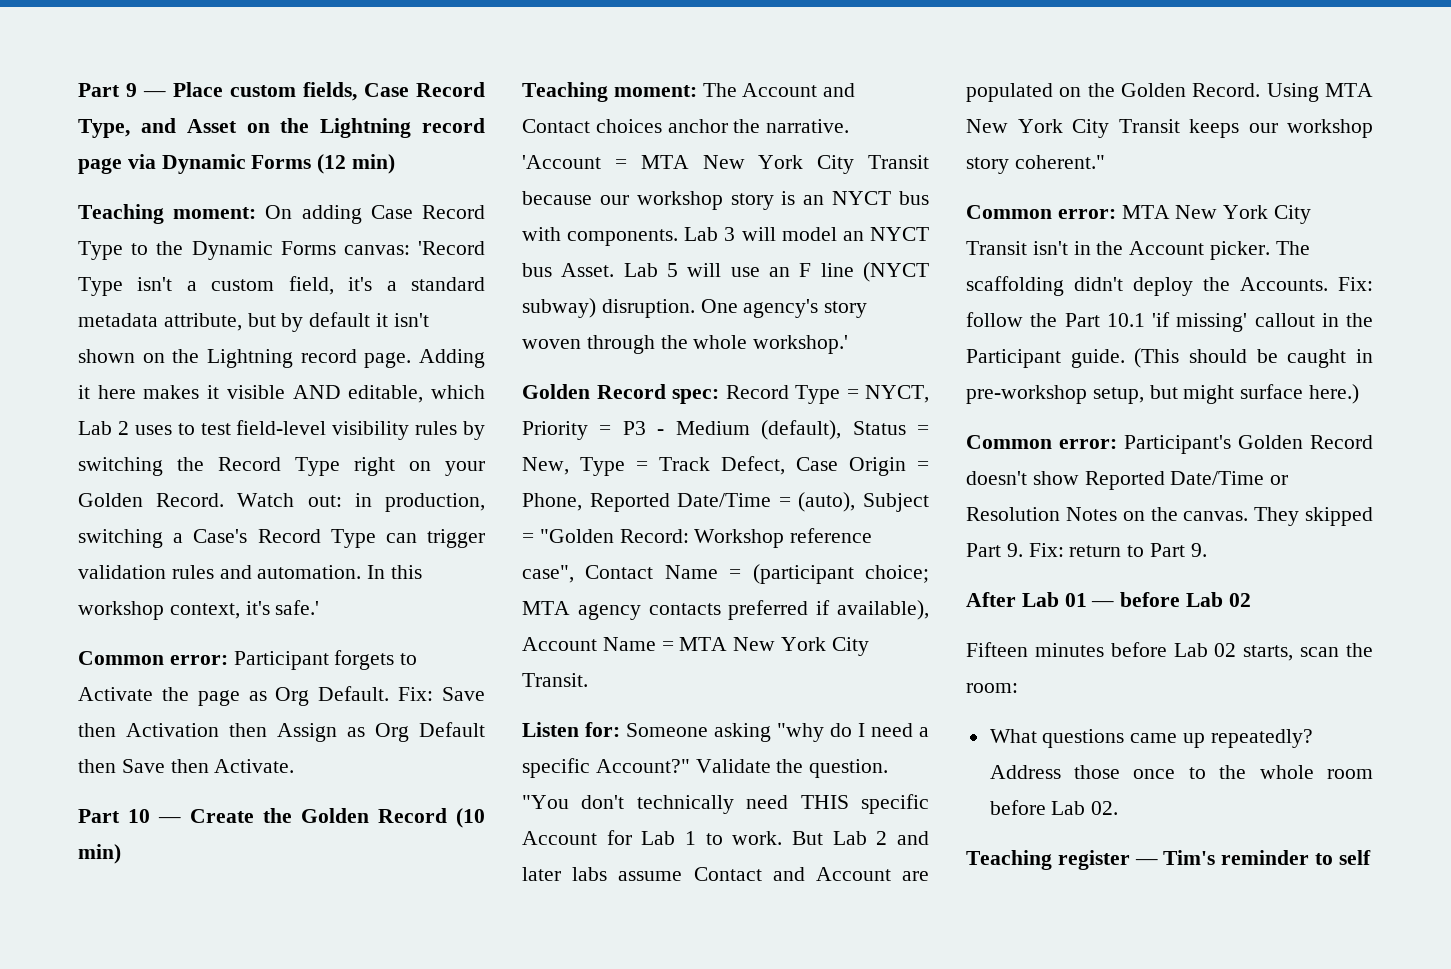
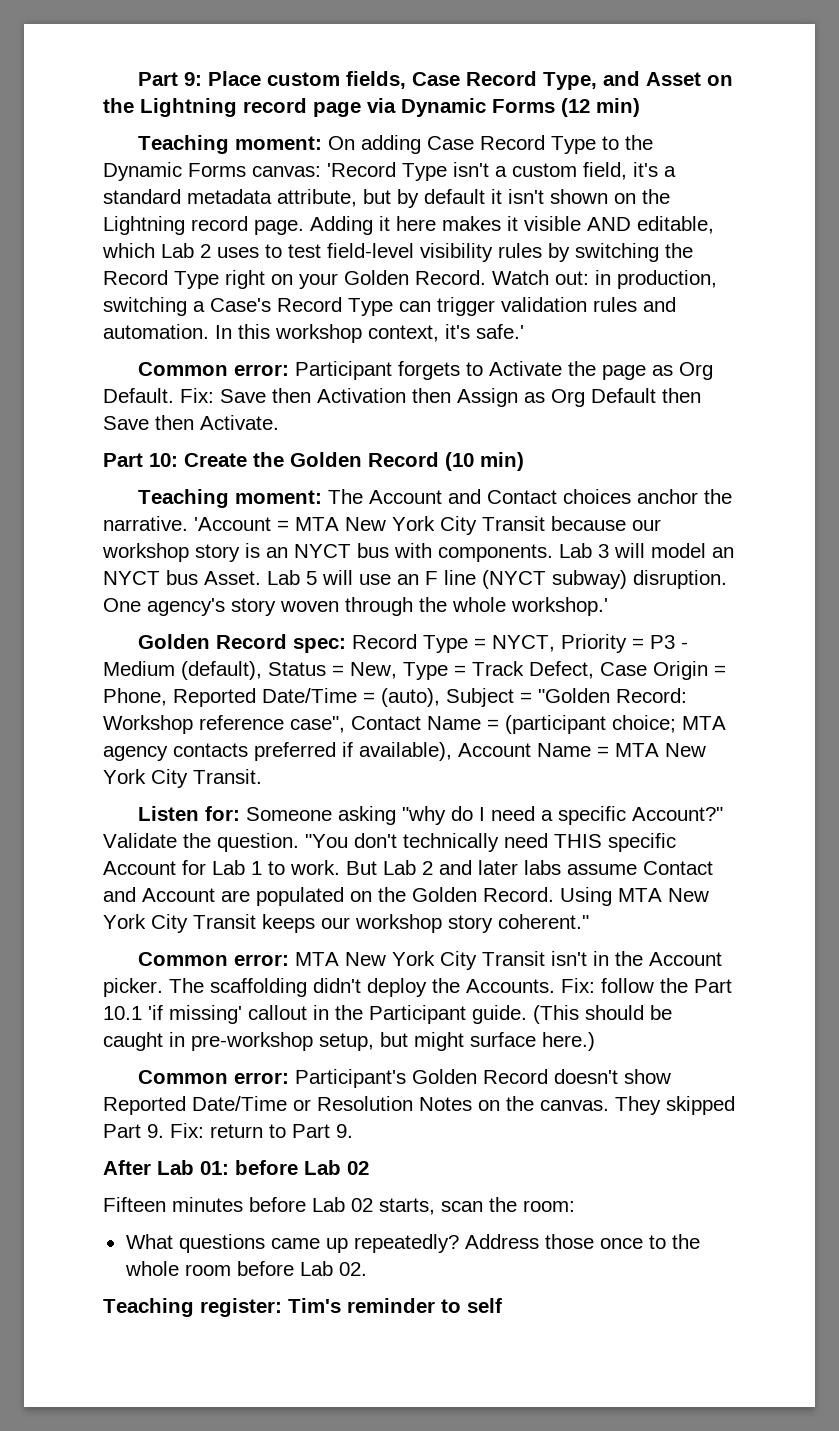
- Part 9 — Place custom fields, Case Record Type, and Asset on the Lightning record page via Dynamic Forms (12 min)
+ Part 9: Place custom fields, Case Record Type, and Asset on the Lightning record page via Dynamic Forms (12 min)
- Part 10 — Create the Golden Record (10 min)
+ Part 10: Create the Golden Record (10 min)
- After Lab 01 — before Lab 02
+ After Lab 01: before Lab 02
- Teaching register — Tim's reminder to self
+ Teaching register: Tim's reminder to self

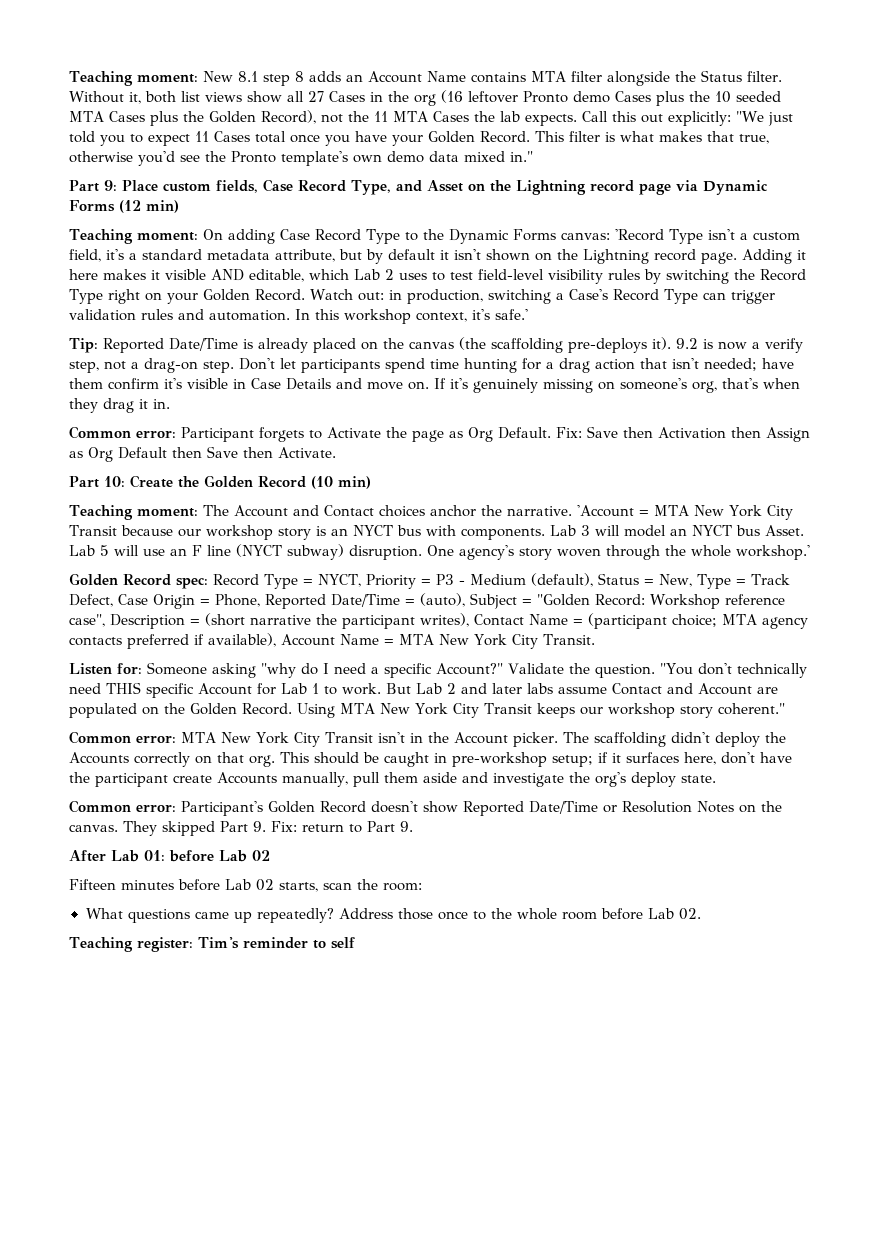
+ Teaching moment: New 8.1 step 8 adds an Account Name contains MTA filter alongside the Status filter. Without it, both list views show all 27 Cases in the org (16 leftover Pronto demo Cases plus the 10 seeded MTA Cases plus the Golden Record), not the 11 MTA Cases the lab expects. Call this out explicitly: "We just told you to expect 11 Cases total once you have your Golden Record. This filter is what makes that true, otherwise you'd see the Pronto template's own demo data mixed in."
+ Tip: Reported Date/Time is already placed on the canvas (the scaffolding pre-deploys it). 9.2 is now a verify step, not a drag-on step. Don't let participants spend time hunting for a drag action that isn't needed; have them confirm it's visible in Case Details and move on. If it's genuinely missing on someone's org, that's when they drag it in.
- Golden Record spec: Record Type = NYCT, Priority = P3 - Medium (default), Status = New, Type = Track Defect, Case Origin = Phone, Reported Date/Time = (auto), Subject = "Golden Record: Workshop reference case", Contact Name = (participant choice; MTA agency contacts preferred if available), Account Name = MTA New York City Transit.
+ Golden Record spec: Record Type = NYCT, Priority = P3 - Medium (default), Status = New, Type = Track Defect, Case Origin = Phone, Reported Date/Time = (auto), Subject = "Golden Record: Workshop reference case", Description = (short narrative the participant writes), Contact Name = (participant choice; MTA agency contacts preferred if available), Account Name = MTA New York City Transit.
- The scaffolding didn't deploy the Accounts. Fix: follow the Part 10.1 'if missing' callout in the Participant guide. (This should be caught in pre-workshop setup, but might surface here.)
+ The scaffolding didn't deploy the Accounts correctly on that org. This should be caught in pre-workshop setup; if it surfaces here, don't have the participant create Accounts manually, pull them aside and investigate the org's deploy state.

